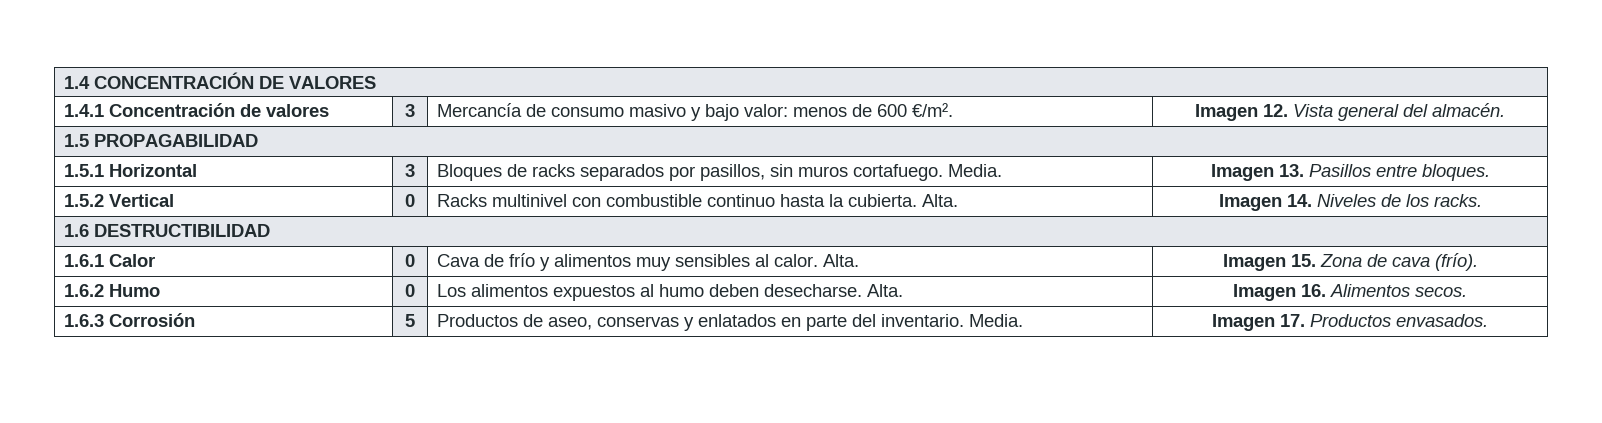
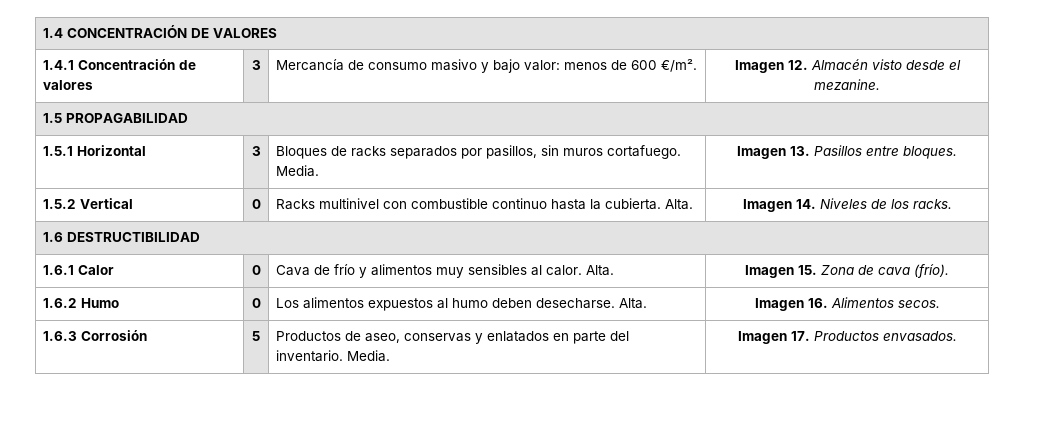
- 1.4.1 Concentración de valores | 3 | Mercancía de consumo masivo y bajo valor: menos de 600 €/m². | Imagen 12. Vista general del almacén.
+ 1.4.1 Concentración de valores | 3 | Mercancía de consumo masivo y bajo valor: menos de 600 €/m². | Imagen 12. Almacén visto desde el mezanine.

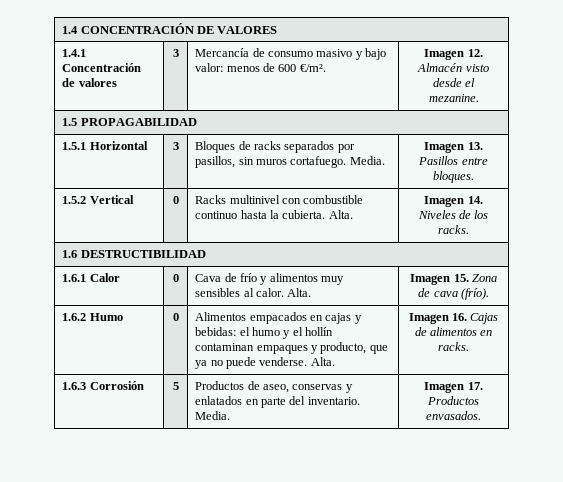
- 1.6.2 Humo | 0 | Los alimentos expuestos al humo deben desecharse. Alta. | Imagen 16. Alimentos secos.
+ 1.6.2 Humo | 0 | Alimentos empacados en cajas y bebidas: el humo y el hollín contaminan empaques y producto, que ya no puede venderse. Alta. | Imagen 16. Cajas de alimentos en racks.

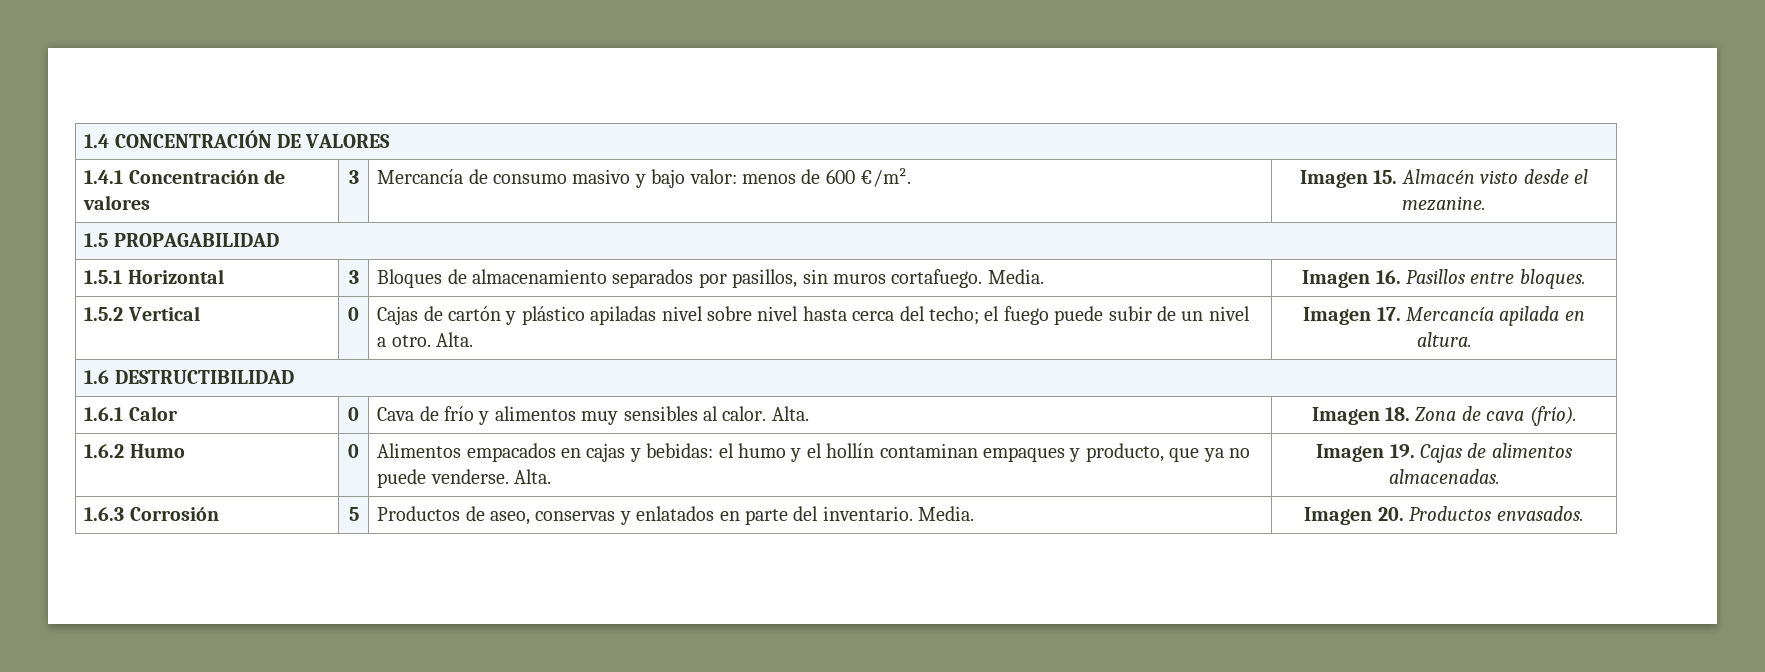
- 1.4.1 Concentración de valores | 3 | Mercancía de consumo masivo y bajo valor: menos de 600 €/m². | Imagen 12. Almacén visto desde el mezanine.
+ 1.4.1 Concentración de valores | 3 | Mercancía de consumo masivo y bajo valor: menos de 600 €/m². | Imagen 15. Almacén visto desde el mezanine.
- 1.5.1 Horizontal | 3 | Bloques de racks separados por pasillos, sin muros cortafuego. Media. | Imagen 13. Pasillos entre bloques.
+ 1.5.1 Horizontal | 3 | Bloques de almacenamiento separados por pasillos, sin muros cortafuego. Media. | Imagen 16. Pasillos entre bloques.
- 1.5.2 Vertical | 0 | Racks multinivel con combustible continuo hasta la cubierta. Alta. | Imagen 14. Niveles de los racks.
+ 1.5.2 Vertical | 0 | Cajas de cartón y plástico apiladas nivel sobre nivel hasta cerca del techo; el fuego puede subir de un nivel a otro. Alta. | Imagen 17. Mercancía apilada en altura.
- 1.6.1 Calor | 0 | Cava de frío y alimentos muy sensibles al calor. Alta. | Imagen 15. Zona de cava (frío).
+ 1.6.1 Calor | 0 | Cava de frío y alimentos muy sensibles al calor. Alta. | Imagen 18. Zona de cava (frío).
- 1.6.2 Humo | 0 | Alimentos empacados en cajas y bebidas: el humo y el hollín contaminan empaques y producto, que ya no puede venderse. Alta. | Imagen 16. Cajas de alimentos en racks.
+ 1.6.2 Humo | 0 | Alimentos empacados en cajas y bebidas: el humo y el hollín contaminan empaques y producto, que ya no puede venderse. Alta. | Imagen 19. Cajas de alimentos almacenadas.
- 1.6.3 Corrosión | 5 | Productos de aseo, conservas y enlatados en parte del inventario. Media. | Imagen 17. Productos envasados.
+ 1.6.3 Corrosión | 5 | Productos de aseo, conservas y enlatados en parte del inventario. Media. | Imagen 20. Productos envasados.

